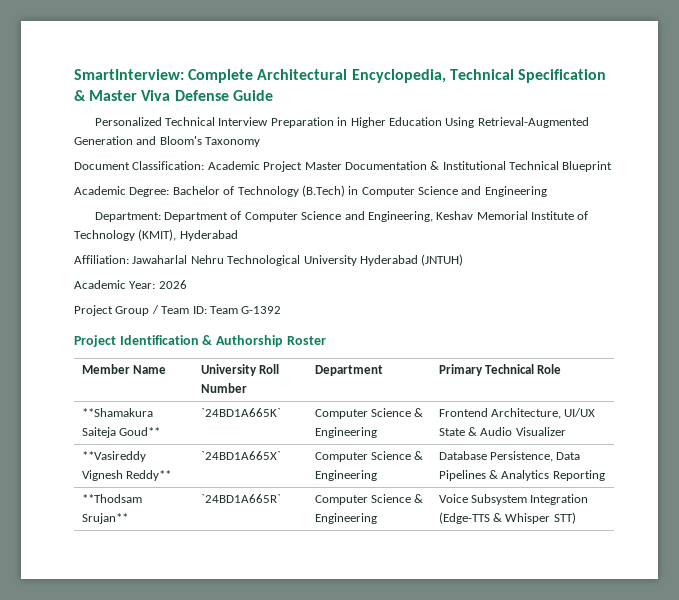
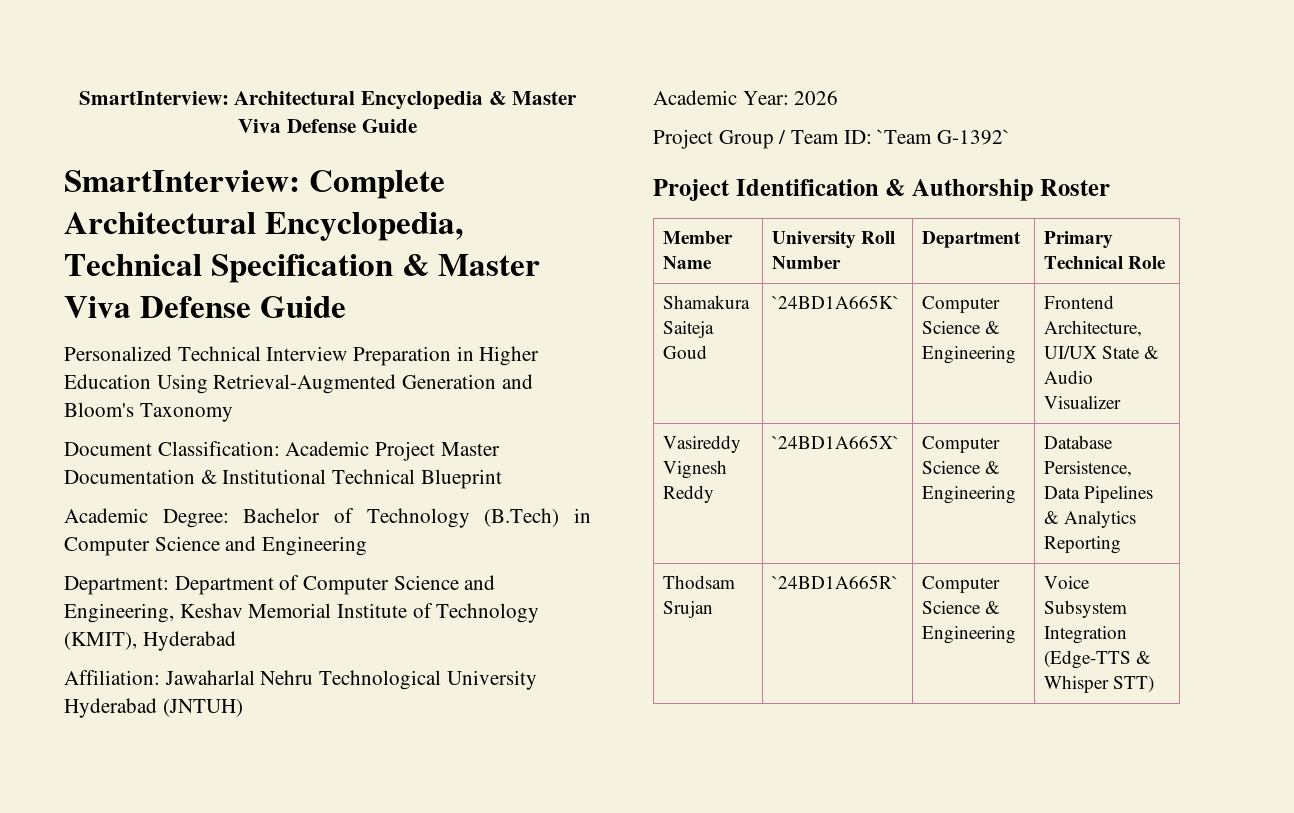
+ SmartInterview: Architectural Encyclopedia & Master Viva Defense Guide
- Project Group / Team ID: Team G-1392
+ Project Group / Team ID: `Team G-1392`
- **Shamakura Saiteja Goud** | `24BD1A665K` | Computer Science & Engineering | Frontend Architecture, UI/UX State & Audio Visualizer
+ Shamakura Saiteja Goud | `24BD1A665K` | Computer Science & Engineering | Frontend Architecture, UI/UX State & Audio Visualizer
- **Vasireddy Vignesh Reddy** | `24BD1A665X` | Computer Science & Engineering | Database Persistence, Data Pipelines & Analytics Reporting
+ Vasireddy Vignesh Reddy | `24BD1A665X` | Computer Science & Engineering | Database Persistence, Data Pipelines & Analytics Reporting
- **Thodsam Srujan** | `24BD1A665R` | Computer Science & Engineering | Voice Subsystem Integration (Edge-TTS & Whisper STT)
+ Thodsam Srujan | `24BD1A665R` | Computer Science & Engineering | Voice Subsystem Integration (Edge-TTS & Whisper STT)

